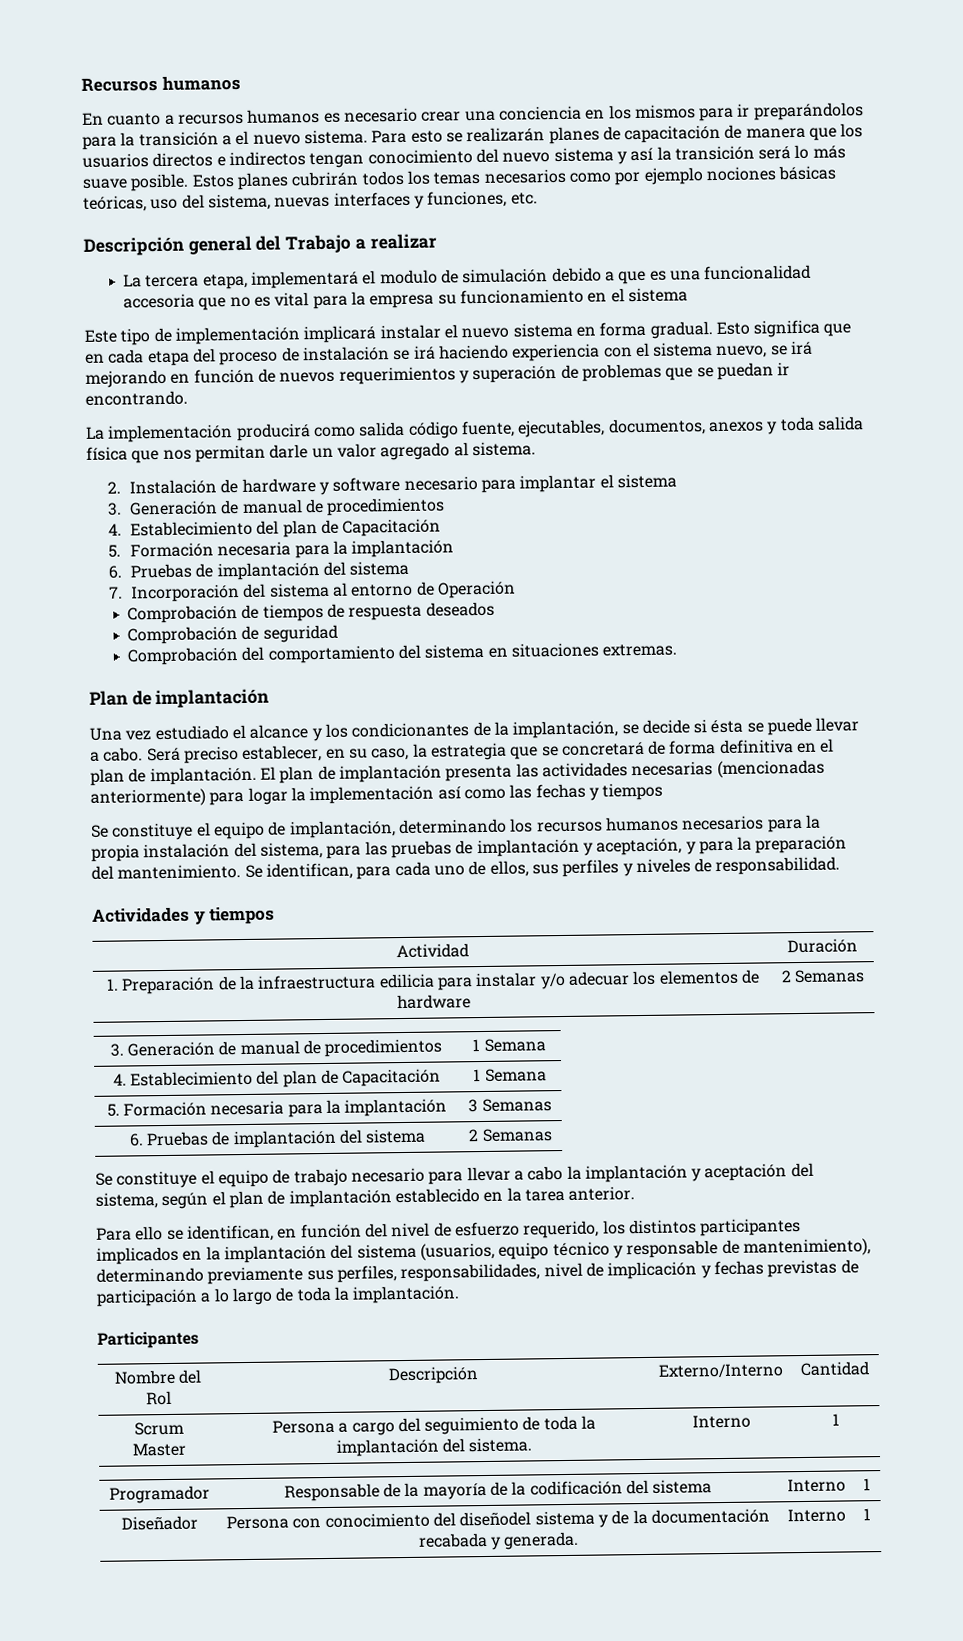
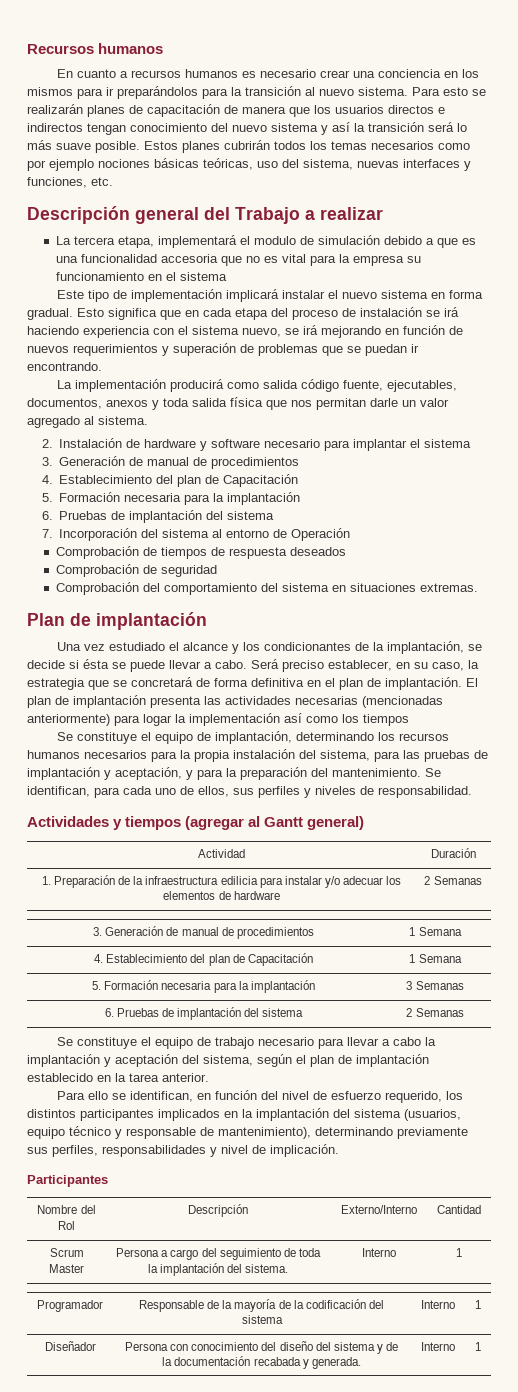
- En cuanto a recursos humanos es necesario crear una conciencia en los mismos para ir preparándolos para la transición a el nuevo sistema.
+ En cuanto a recursos humanos es necesario crear una conciencia en los mismos para ir preparándolos para la transición al nuevo sistema.
- El plan de implantación presenta las actividades necesarias (mencionadas anteriormente) para logar la implementación así como las fechas y tiempos
+ El plan de implantación presenta las actividades necesarias (mencionadas anteriormente) para logar la implementación así como los tiempos
- Actividades y tiempos
+ Actividades y tiempos (agregar al Gantt general)
- Para ello se identifican, en función del nivel de esfuerzo requerido, los distintos participantes implicados en la implantación del sistema (usuarios, equipo técnico y responsable de mantenimiento), determinando previamente sus perfiles, responsabilidades, nivel de implicación y fechas previstas de participación a lo largo de toda la implantación.
+ Para ello se identifican, en función del nivel de esfuerzo requerido, los distintos participantes implicados en la implantación del sistema (usuarios, equipo técnico y responsable de mantenimiento), determinando previamente sus perfiles, responsabilidades y nivel de implicación.
- Diseñador | Persona con conocimiento del diseñodel sistema y de la documentación recabada y generada. | Interno | 1
+ Diseñador | Persona con conocimiento del diseño del sistema y de la documentación recabada y generada. | Interno | 1

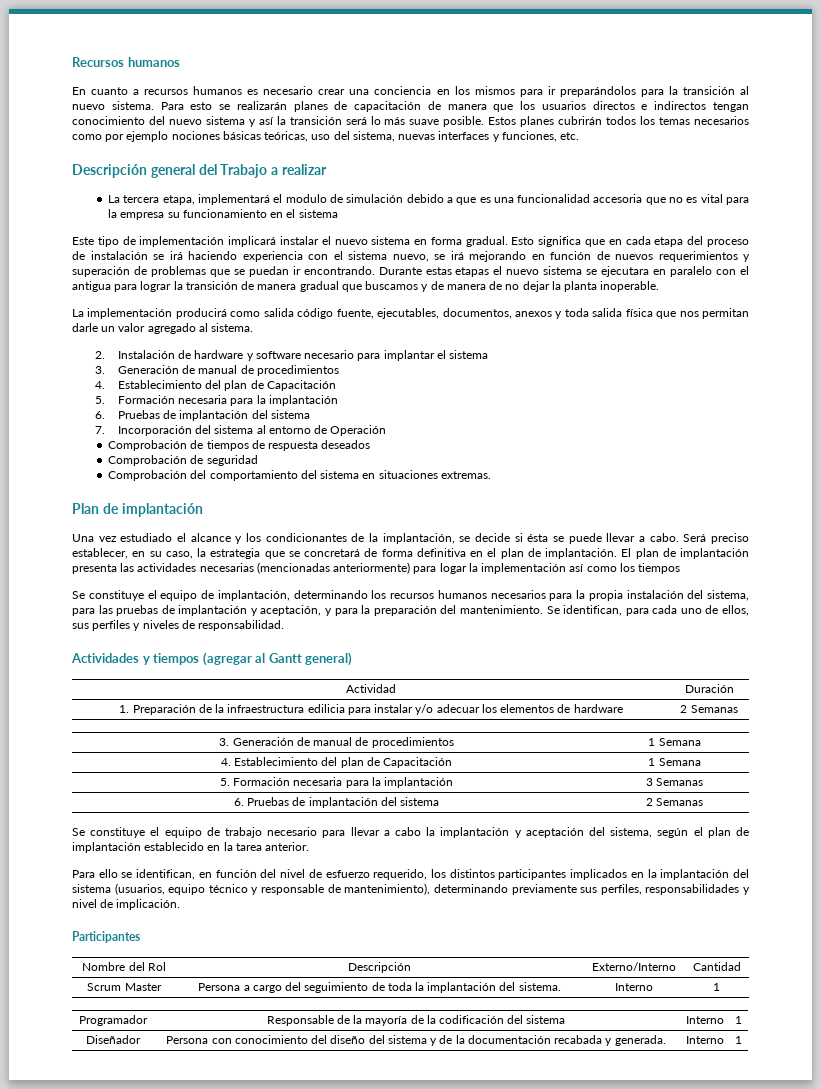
+ Durante estas etapas el nuevo sistema se ejecutara en paralelo con el antigua para lograr la transición de manera gradual que buscamos y de manera de no dejar la planta inoperable.

